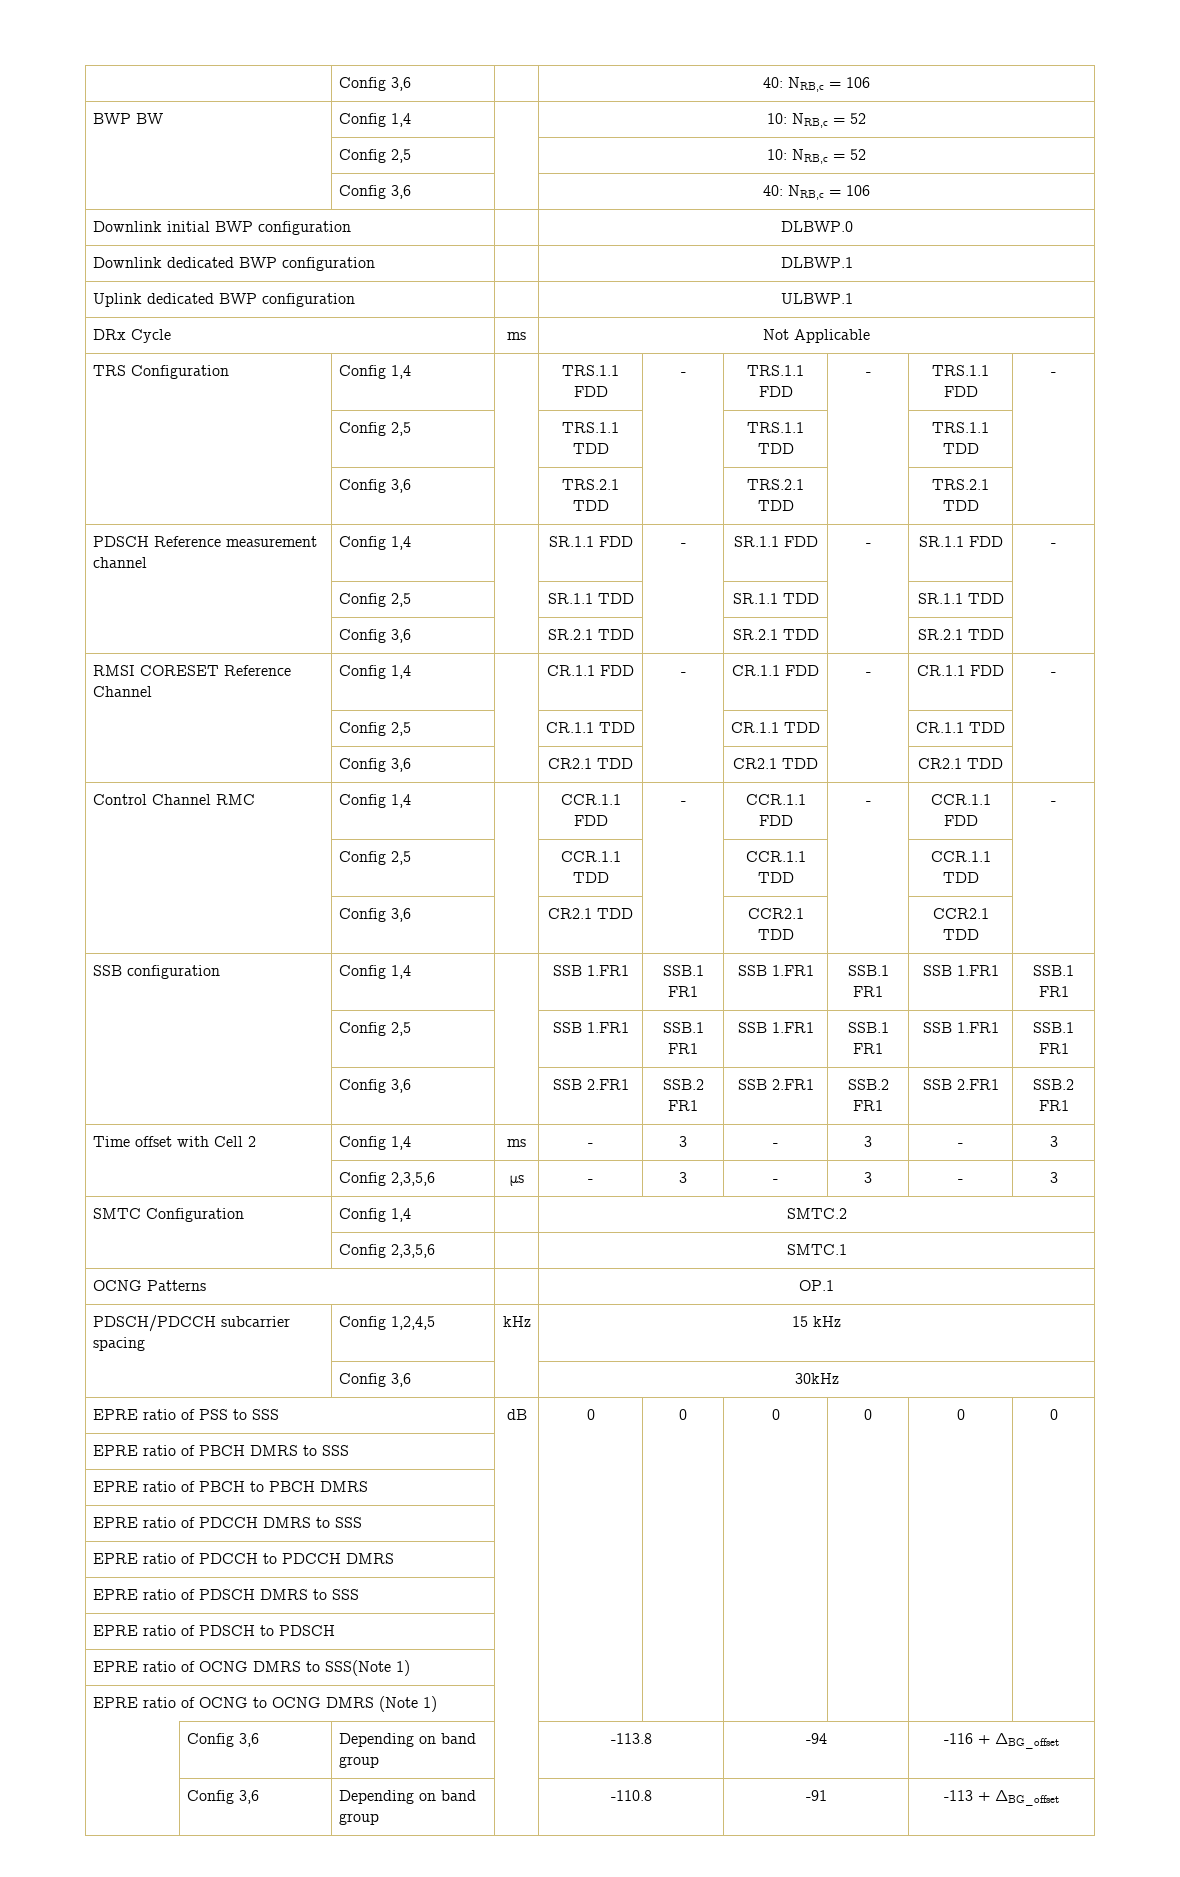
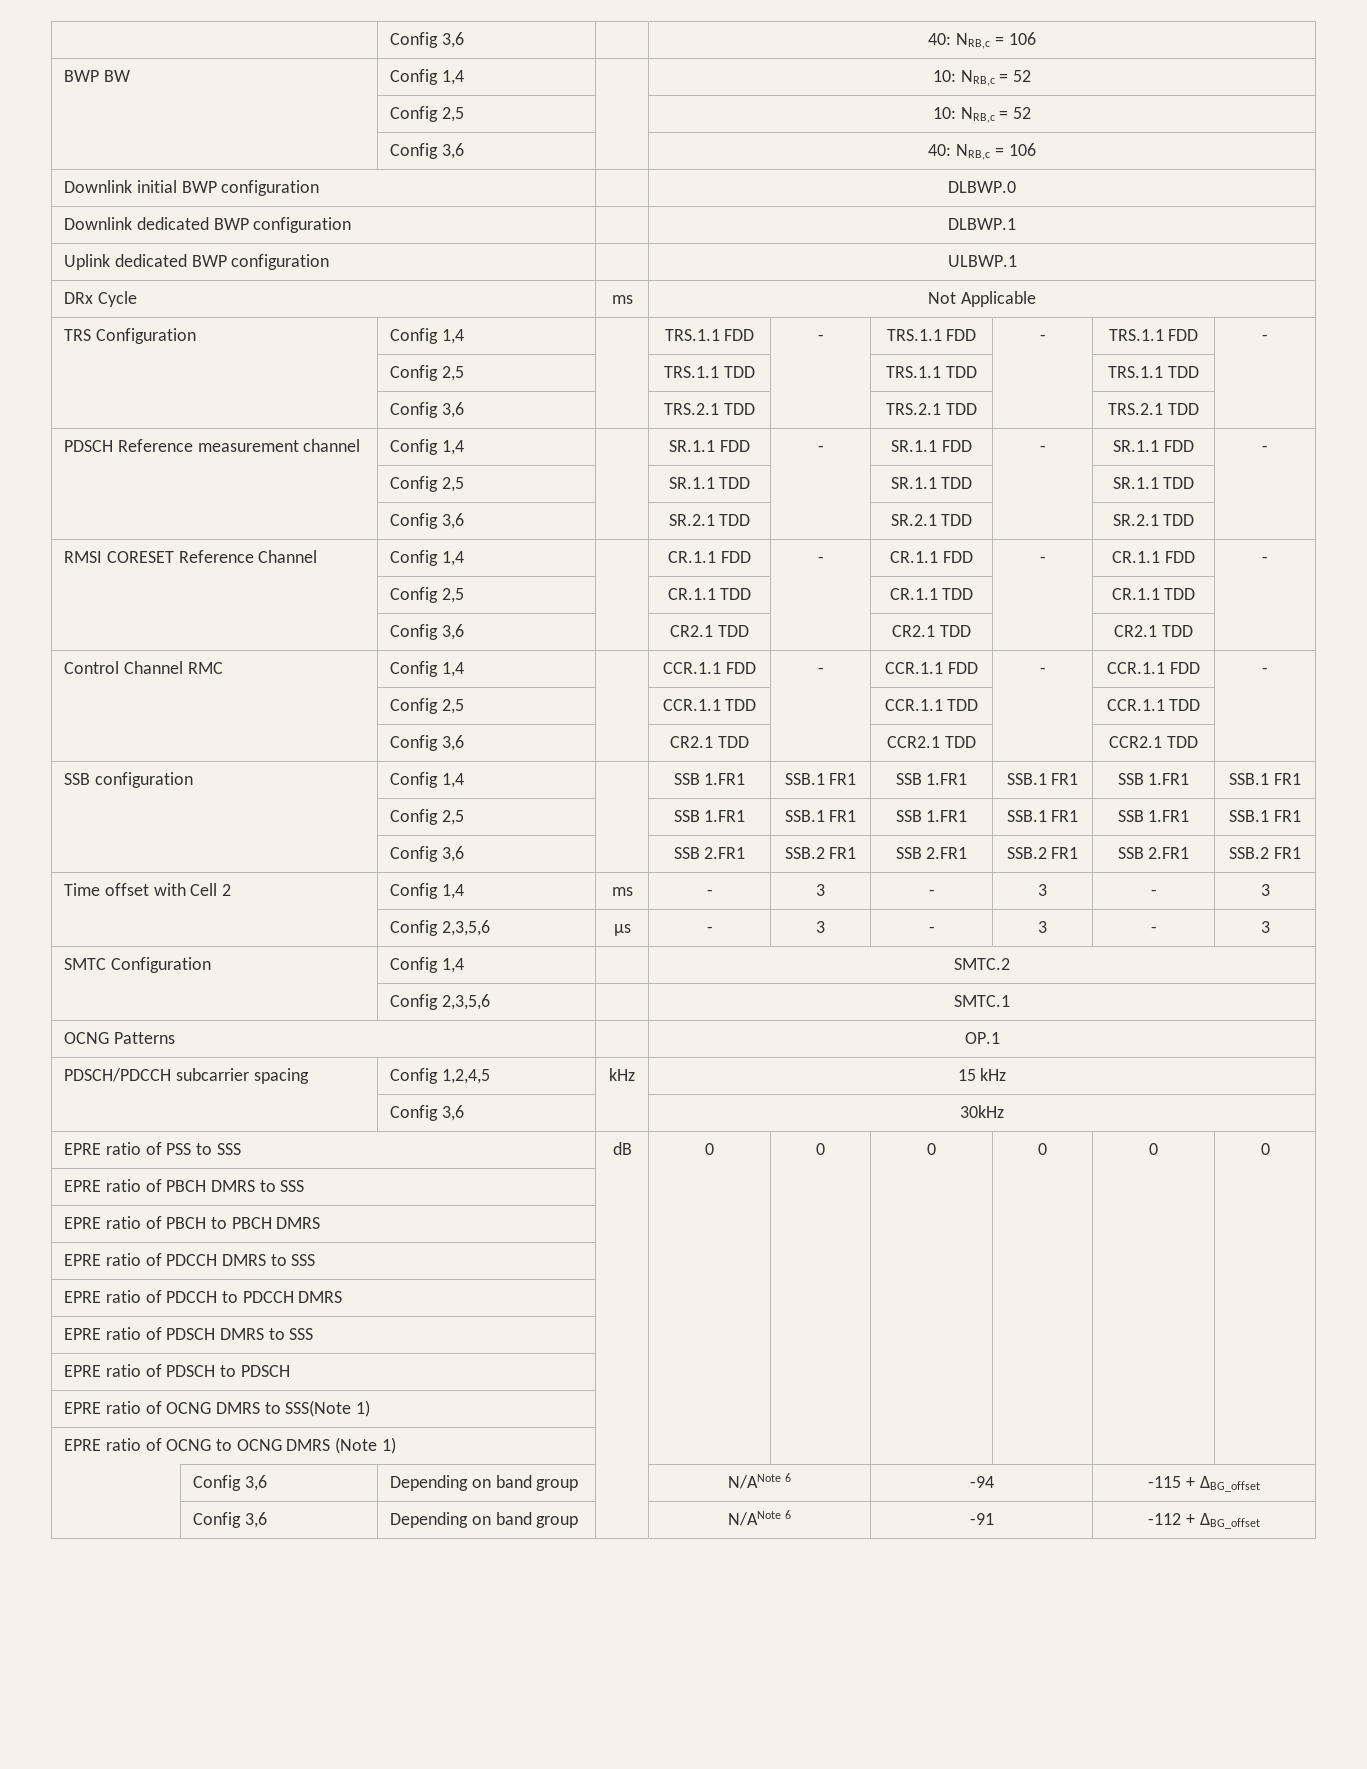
- | Config 3,6 | Depending on band group | | -113.8 | -94 | -116 + ΔBG_offset
+ | Config 3,6 | Depending on band group | | N/ANote 6 | -94 | -115 + ΔBG_offset
- | Config 3,6 | Depending on band group | | -110.8 | -91 | -113 + ΔBG_offset
+ | Config 3,6 | Depending on band group | | N/ANote 6 | -91 | -112 + ΔBG_offset

